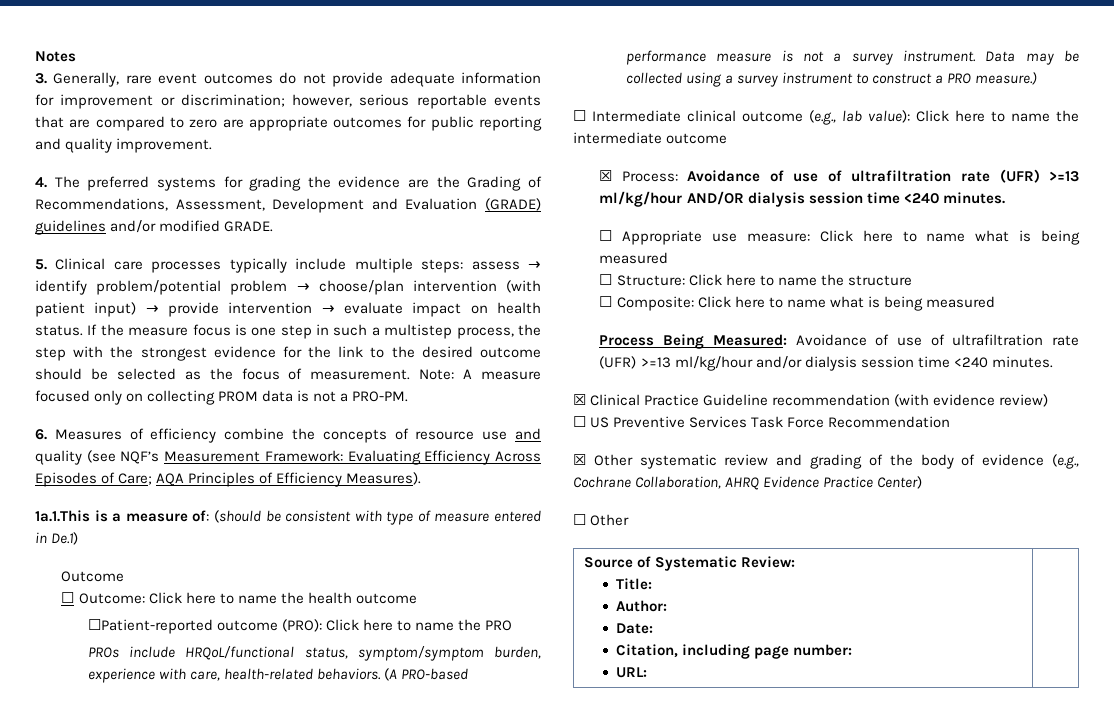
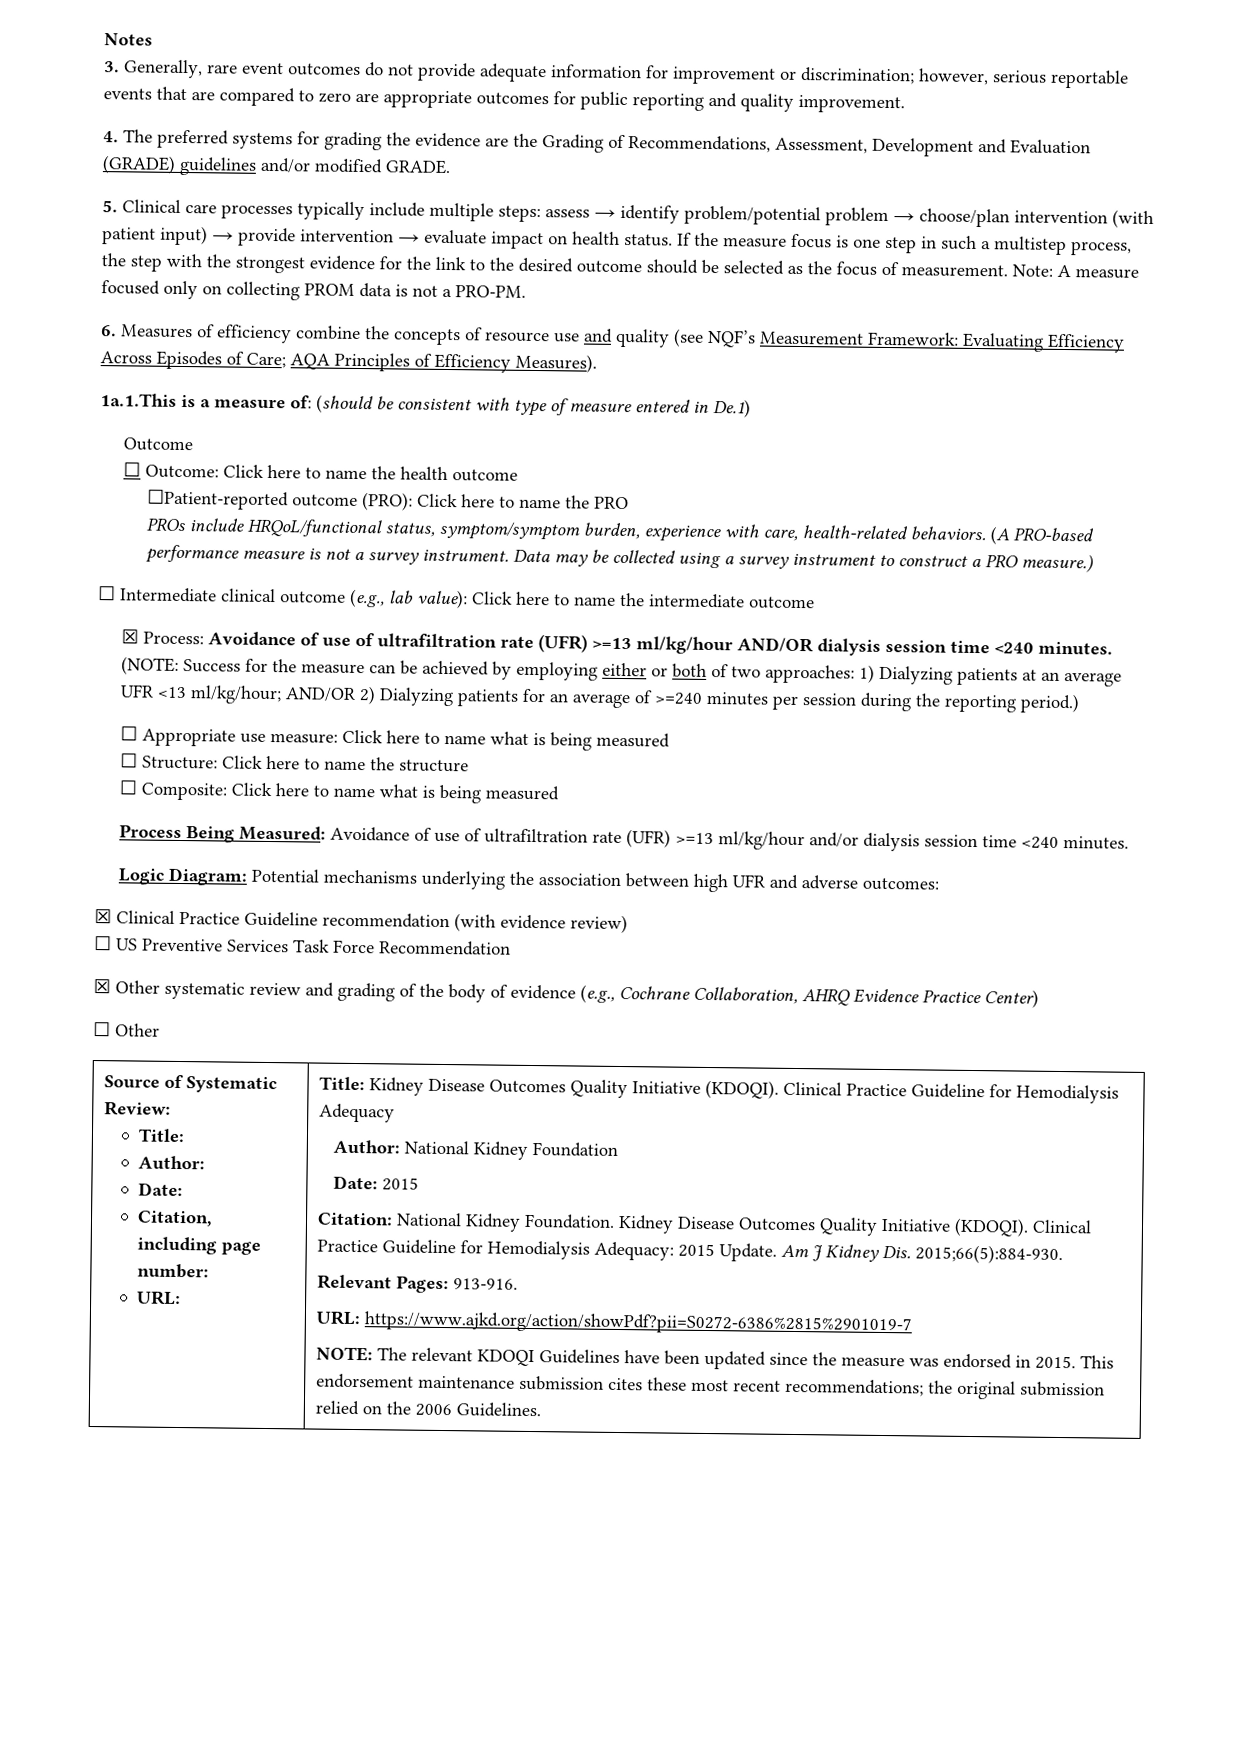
+ (NOTE: Success for the measure can be achieved by employing either or both of two approaches: 1) Dialyzing patients at an average UFR <13 ml/kg/hour; AND/OR 2) Dialyzing patients for an average of >=240 minutes per session during the reporting period.)
+ Logic Diagram: Potential mechanisms underlying the association between high UFR and adverse outcomes:
+ Title: Kidney Disease Outcomes Quality Initiative (KDOQI). Clinical Practice Guideline for Hemodialysis Adequacy
+ Author: National Kidney Foundation
+ Date: 2015
+ Citation: National Kidney Foundation. Kidney Disease Outcomes Quality Initiative (KDOQI). Clinical Practice Guideline for Hemodialysis Adequacy: 2015 Update. Am J Kidney Dis. 2015;66(5):884-930.
+ Relevant Pages: 913-916.
+ URL: https://www.ajkd.org/action/showPdf?pii=S0272-6386%2815%2901019-7
+ NOTE: The relevant KDOQI Guidelines have been updated since the measure was endorsed in 2015. This endorsement maintenance submission cites these most recent recommendations; the original submission relied on the 2006 Guidelines.

